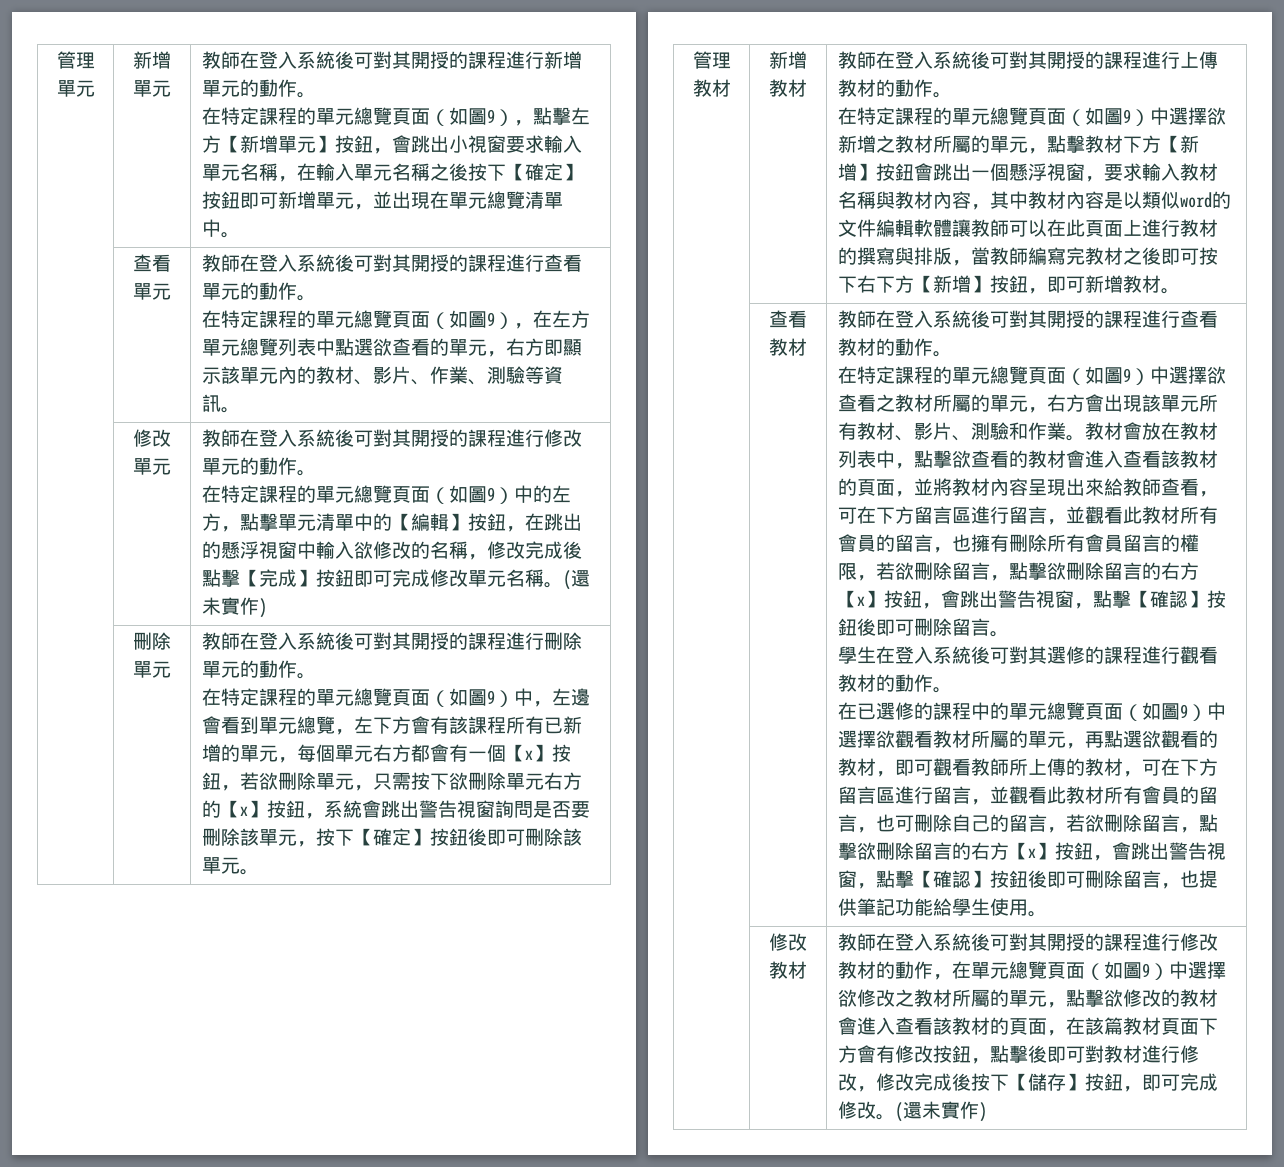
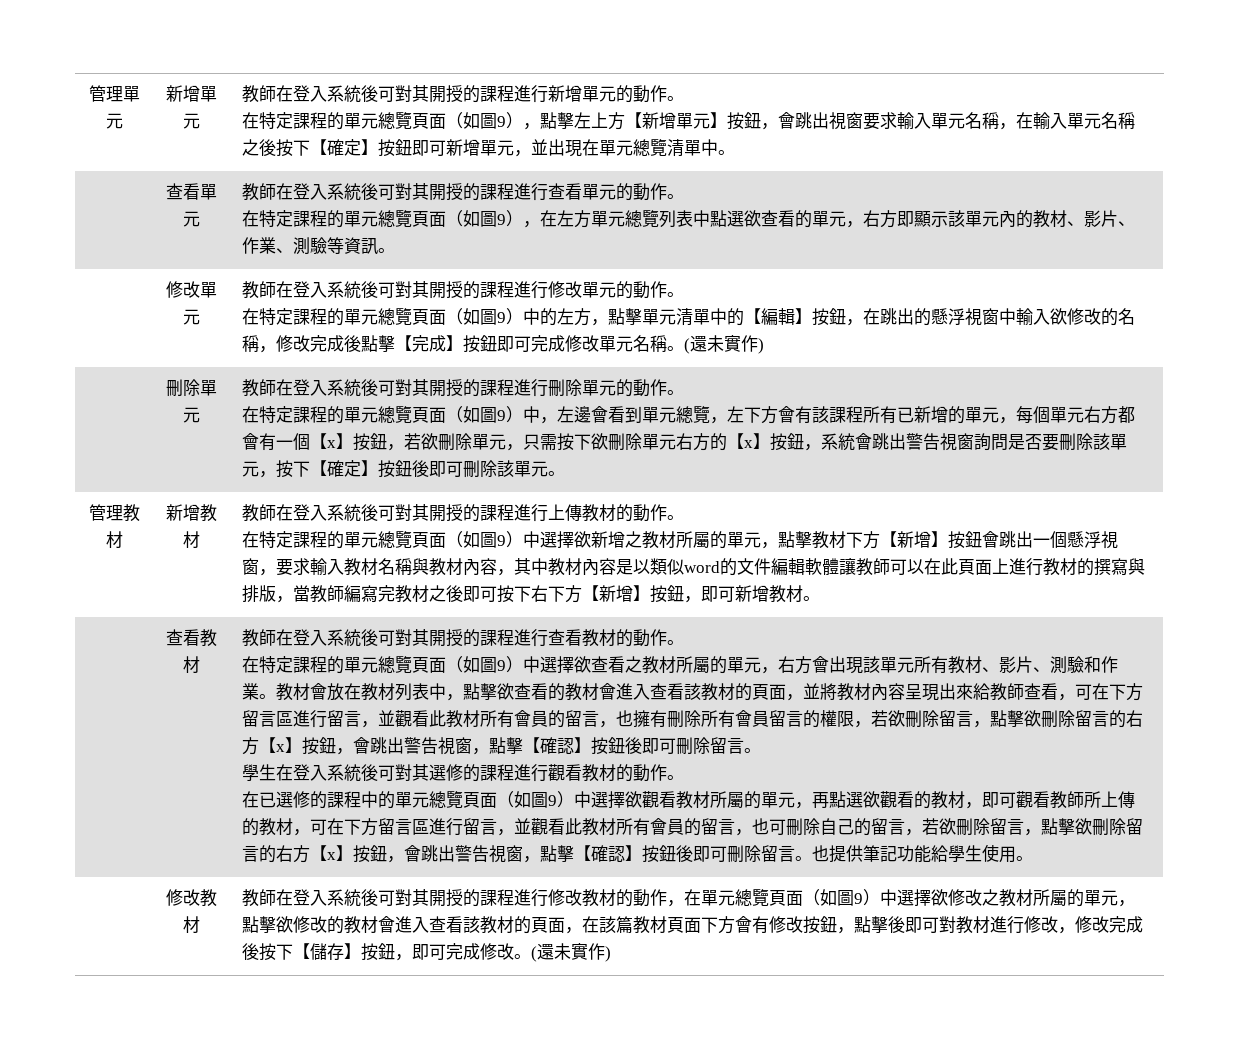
- 在特定課程的單元總覽頁面（如圖9），點擊左方【新增單元】按鈕，會跳出小視窗要求輸入單元名稱，在輸入單元名稱之後按下【確定】按鈕即可新增單元，並出現在單元總覽清單中。
+ 在特定課程的單元總覽頁面（如圖9），點擊左上方【新增單元】按鈕，會跳出視窗要求輸入單元名稱，在輸入單元名稱之後按下【確定】按鈕即可新增單元，並出現在單元總覽清單中。
- 在已選修的課程中的單元總覽頁面（如圖9）中選擇欲觀看教材所屬的單元，再點選欲觀看的教材，即可觀看教師所上傳的教材，可在下方留言區進行留言，並觀看此教材所有會員的留言，也可刪除自己的留言，若欲刪除留言，點擊欲刪除留言的右方【x】按鈕，會跳出警告視窗，點擊【確認】按鈕後即可刪除留言，也提供筆記功能給學生使用。
+ 在已選修的課程中的單元總覽頁面（如圖9）中選擇欲觀看教材所屬的單元，再點選欲觀看的教材，即可觀看教師所上傳的教材，可在下方留言區進行留言，並觀看此教材所有會員的留言，也可刪除自己的留言，若欲刪除留言，點擊欲刪除留言的右方【x】按鈕，會跳出警告視窗，點擊【確認】按鈕後即可刪除留言。也提供筆記功能給學生使用。

